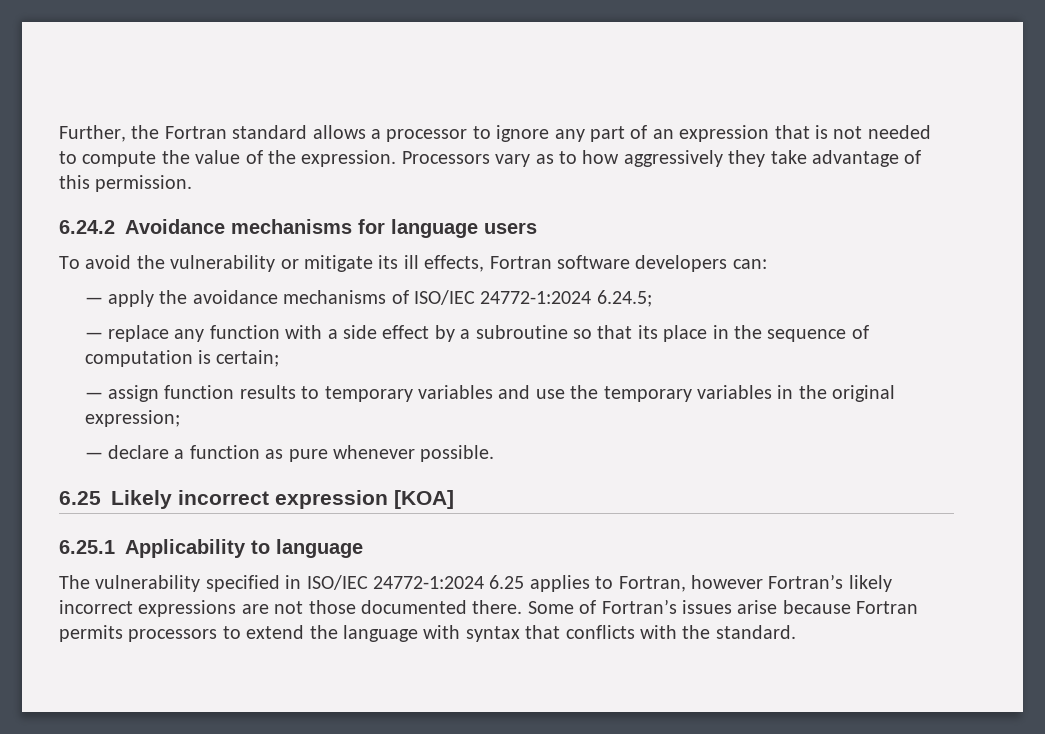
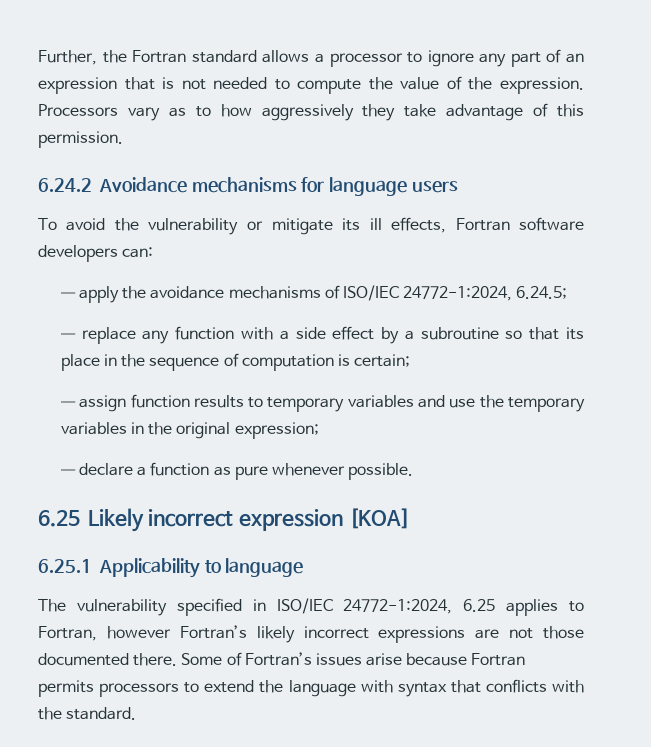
- — apply the avoidance mechanisms of ISO/IEC 24772-1:2024 6.24.5;
+ — apply the avoidance mechanisms of ISO/IEC 24772-1:2024, 6.24.5;
- The vulnerability specified in ISO/IEC 24772-1:2024 6.25 applies to Fortran, however Fortran’s likely incorrect expressions are not those documented there.
+ The vulnerability specified in ISO/IEC 24772-1:2024, 6.25 applies to Fortran, however Fortran’s likely incorrect expressions are not those documented there.

